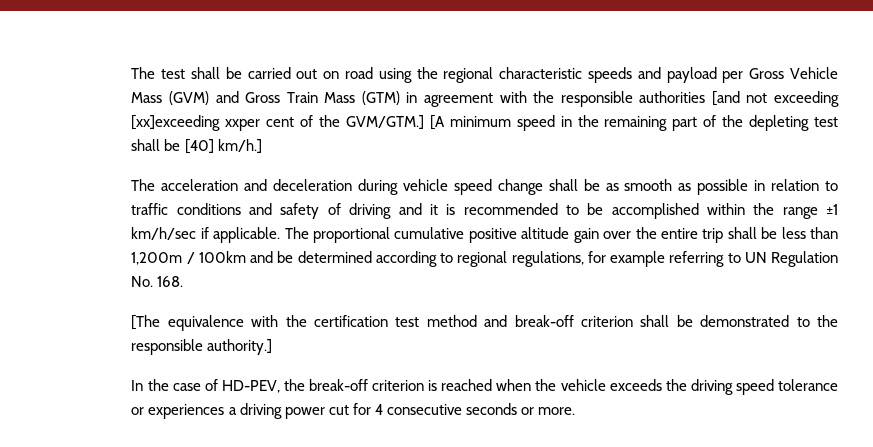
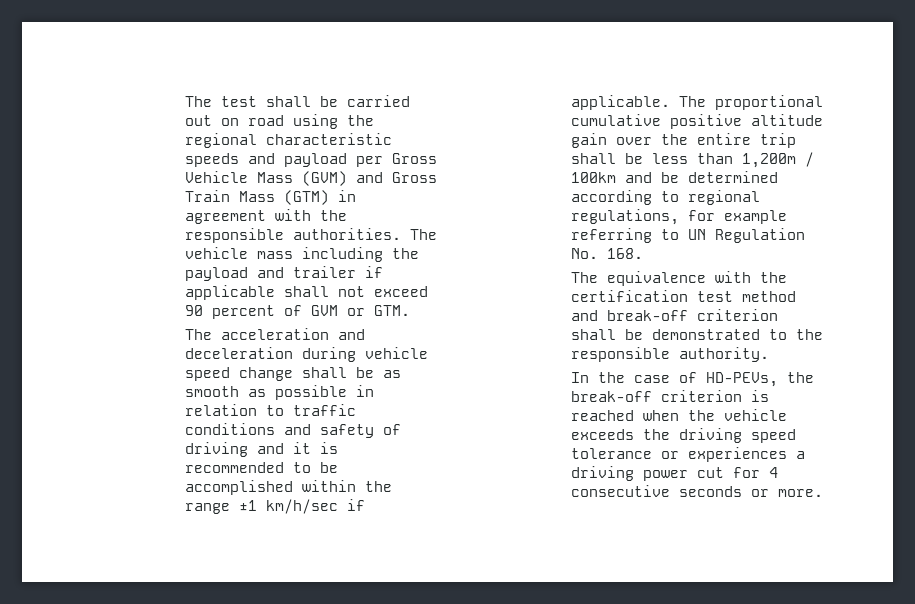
- The test shall be carried out on road using the regional characteristic speeds and payload per Gross Vehicle Mass (GVM) and Gross Train Mass (GTM) in agreement with the responsible authorities [and not exceeding [xx]exceeding xxper cent of the GVM/GTM.] [A minimum speed in the remaining part of the depleting test shall be [40] km/h.]
+ The test shall be carried out on road using the regional characteristic speeds and payload per Gross Vehicle Mass (GVM) and Gross Train Mass (GTM) in agreement with the responsible authorities. The vehicle mass including the payload and trailer if applicable shall not exceed 90 percent of GVM or GTM.
- [The equivalence with the certification test method and break-off criterion shall be demonstrated to the responsible authority.]
+ The equivalence with the certification test method and break-off criterion shall be demonstrated to the responsible authority.
- In the case of HD-PEV, the break-off criterion is reached when the vehicle exceeds the driving speed tolerance or experiences a driving power cut for 4 consecutive seconds or more.
+ In the case of HD-PEVs, the break-off criterion is reached when the vehicle exceeds the driving speed tolerance or experiences a driving power cut for 4 consecutive seconds or more.

